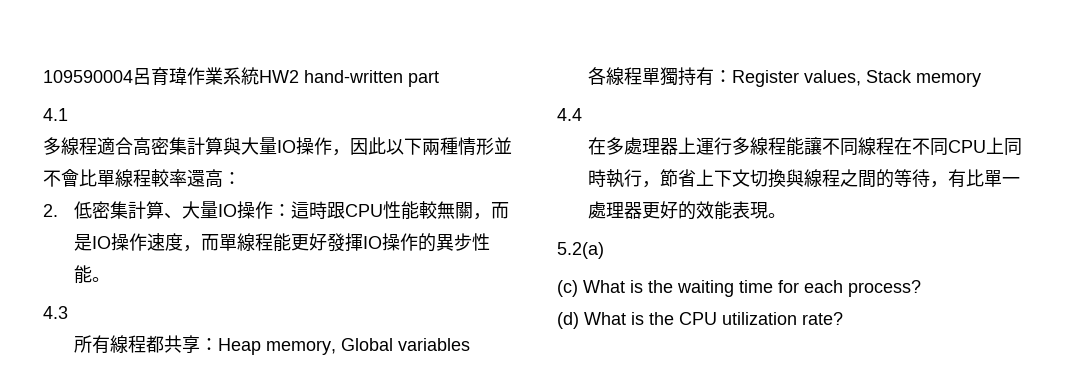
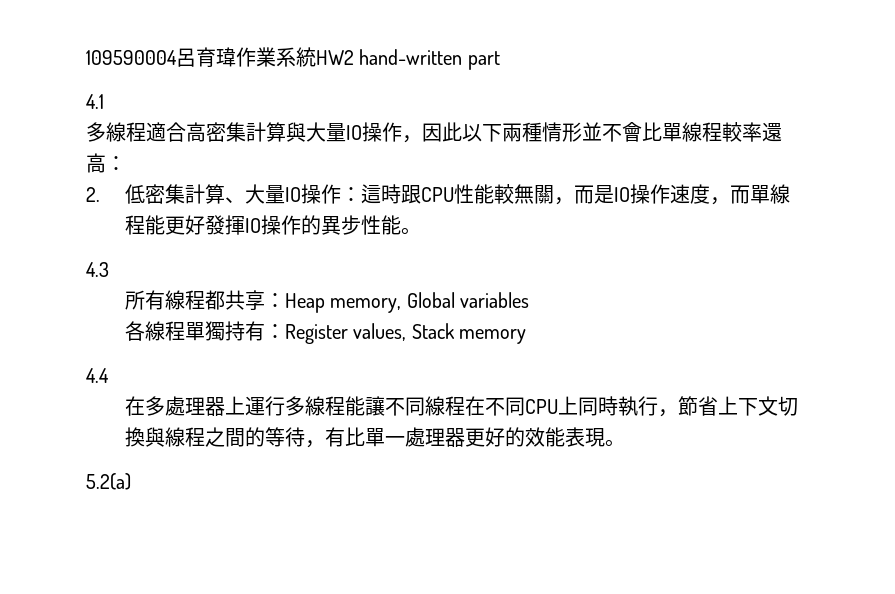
- (c) What is the waiting time for each process?
- (d) What is the CPU utilization rate?

